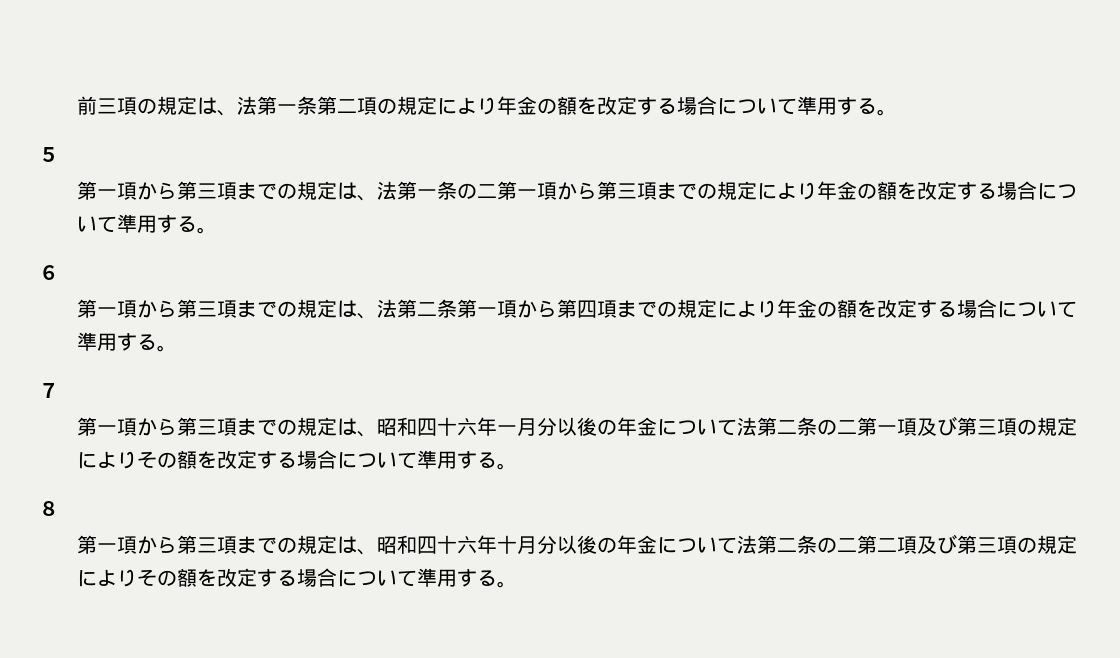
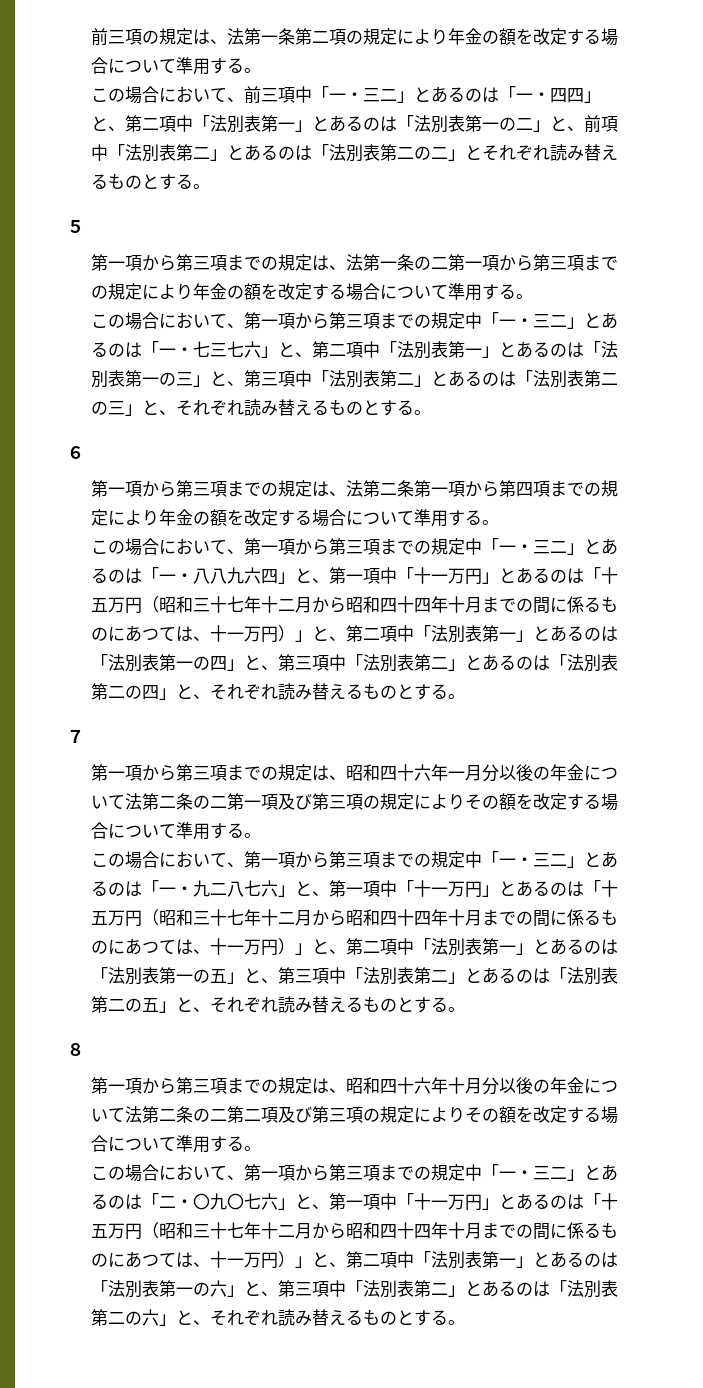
+ この場合において、前三項中「一・三二」とあるのは「一・四四」と、第二項中「法別表第一」とあるのは「法別表第一の二」と、前項中「法別表第二」とあるのは「法別表第二の二」とそれぞれ読み替えるものとする。
+ この場合において、第一項から第三項までの規定中「一・三二」とあるのは「一・七三七六」と、第二項中「法別表第一」とあるのは「法別表第一の三」と、第三項中「法別表第二」とあるのは「法別表第二の三」と、それぞれ読み替えるものとする。
+ この場合において、第一項から第三項までの規定中「一・三二」とあるのは「一・八八九六四」と、第一項中「十一万円」とあるのは「十五万円（昭和三十七年十二月から昭和四十四年十月までの間に係るものにあつては、十一万円）」と、第二項中「法別表第一」とあるのは「法別表第一の四」と、第三項中「法別表第二」とあるのは「法別表第二の四」と、それぞれ読み替えるものとする。
+ この場合において、第一項から第三項までの規定中「一・三二」とあるのは「一・九二八七六」と、第一項中「十一万円」とあるのは「十五万円（昭和三十七年十二月から昭和四十四年十月までの間に係るものにあつては、十一万円）」と、第二項中「法別表第一」とあるのは「法別表第一の五」と、第三項中「法別表第二」とあるのは「法別表第二の五」と、それぞれ読み替えるものとする。
+ この場合において、第一項から第三項までの規定中「一・三二」とあるのは「二・〇九〇七六」と、第一項中「十一万円」とあるのは「十五万円（昭和三十七年十二月から昭和四十四年十月までの間に係るものにあつては、十一万円）」と、第二項中「法別表第一」とあるのは「法別表第一の六」と、第三項中「法別表第二」とあるのは「法別表第二の六」と、それぞれ読み替えるものとする。

